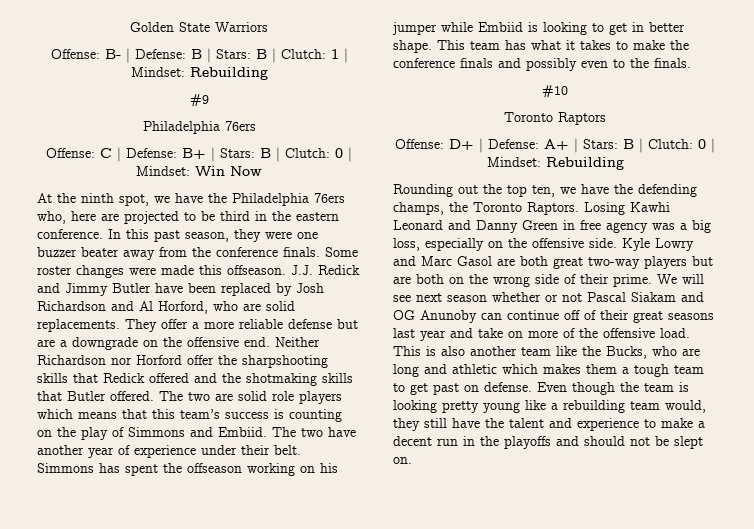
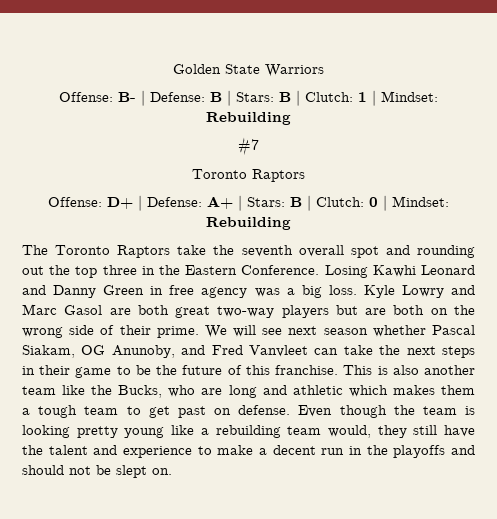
- #9
- Philadelphia 76ers
- Offense: C | Defense: B+ | Stars: B | Clutch: 0 | Mindset: Win Now
- At the ninth spot, we have the Philadelphia 76ers who, here are projected to be third in the eastern conference. In this past season, they were one buzzer beater away from the conference finals. Some roster changes were made this offseason. J.J. Redick and Jimmy Butler have been replaced by Josh Richardson and Al Horford, who are solid replacements. They offer a more reliable defense but are a downgrade on the offensive end. Neither Richardson nor Horford offer the sharpshooting skills that Redick offered and the shotmaking skills that Butler offered. The two are solid role players which means that this team’s success is counting on the play of Simmons and Embiid. The two have another year of experience under their belt. Simmons has spent the offseason working on his jumper while Embiid is looking to get in better shape. This team has what it takes to make the conference finals and possibly even to the finals.
- #10
+ #7
- Rounding out the top ten, we have the defending champs, the Toronto Raptors.
+ The Toronto Raptors take the seventh overall spot and rounding out the top three in the Eastern Conference.
- Losing Kawhi Leonard and Danny Green in free agency was a big loss, especially on the offensive side.
+ Losing Kawhi Leonard and Danny Green in free agency was a big loss.
- We will see next season whether or not Pascal Siakam and OG Anunoby can continue off of their great seasons last year and take on more of the offensive load.
+ We will see next season whether Pascal Siakam, OG Anunoby, and Fred Vanvleet can take the next steps in their game to be the future of this franchise.

